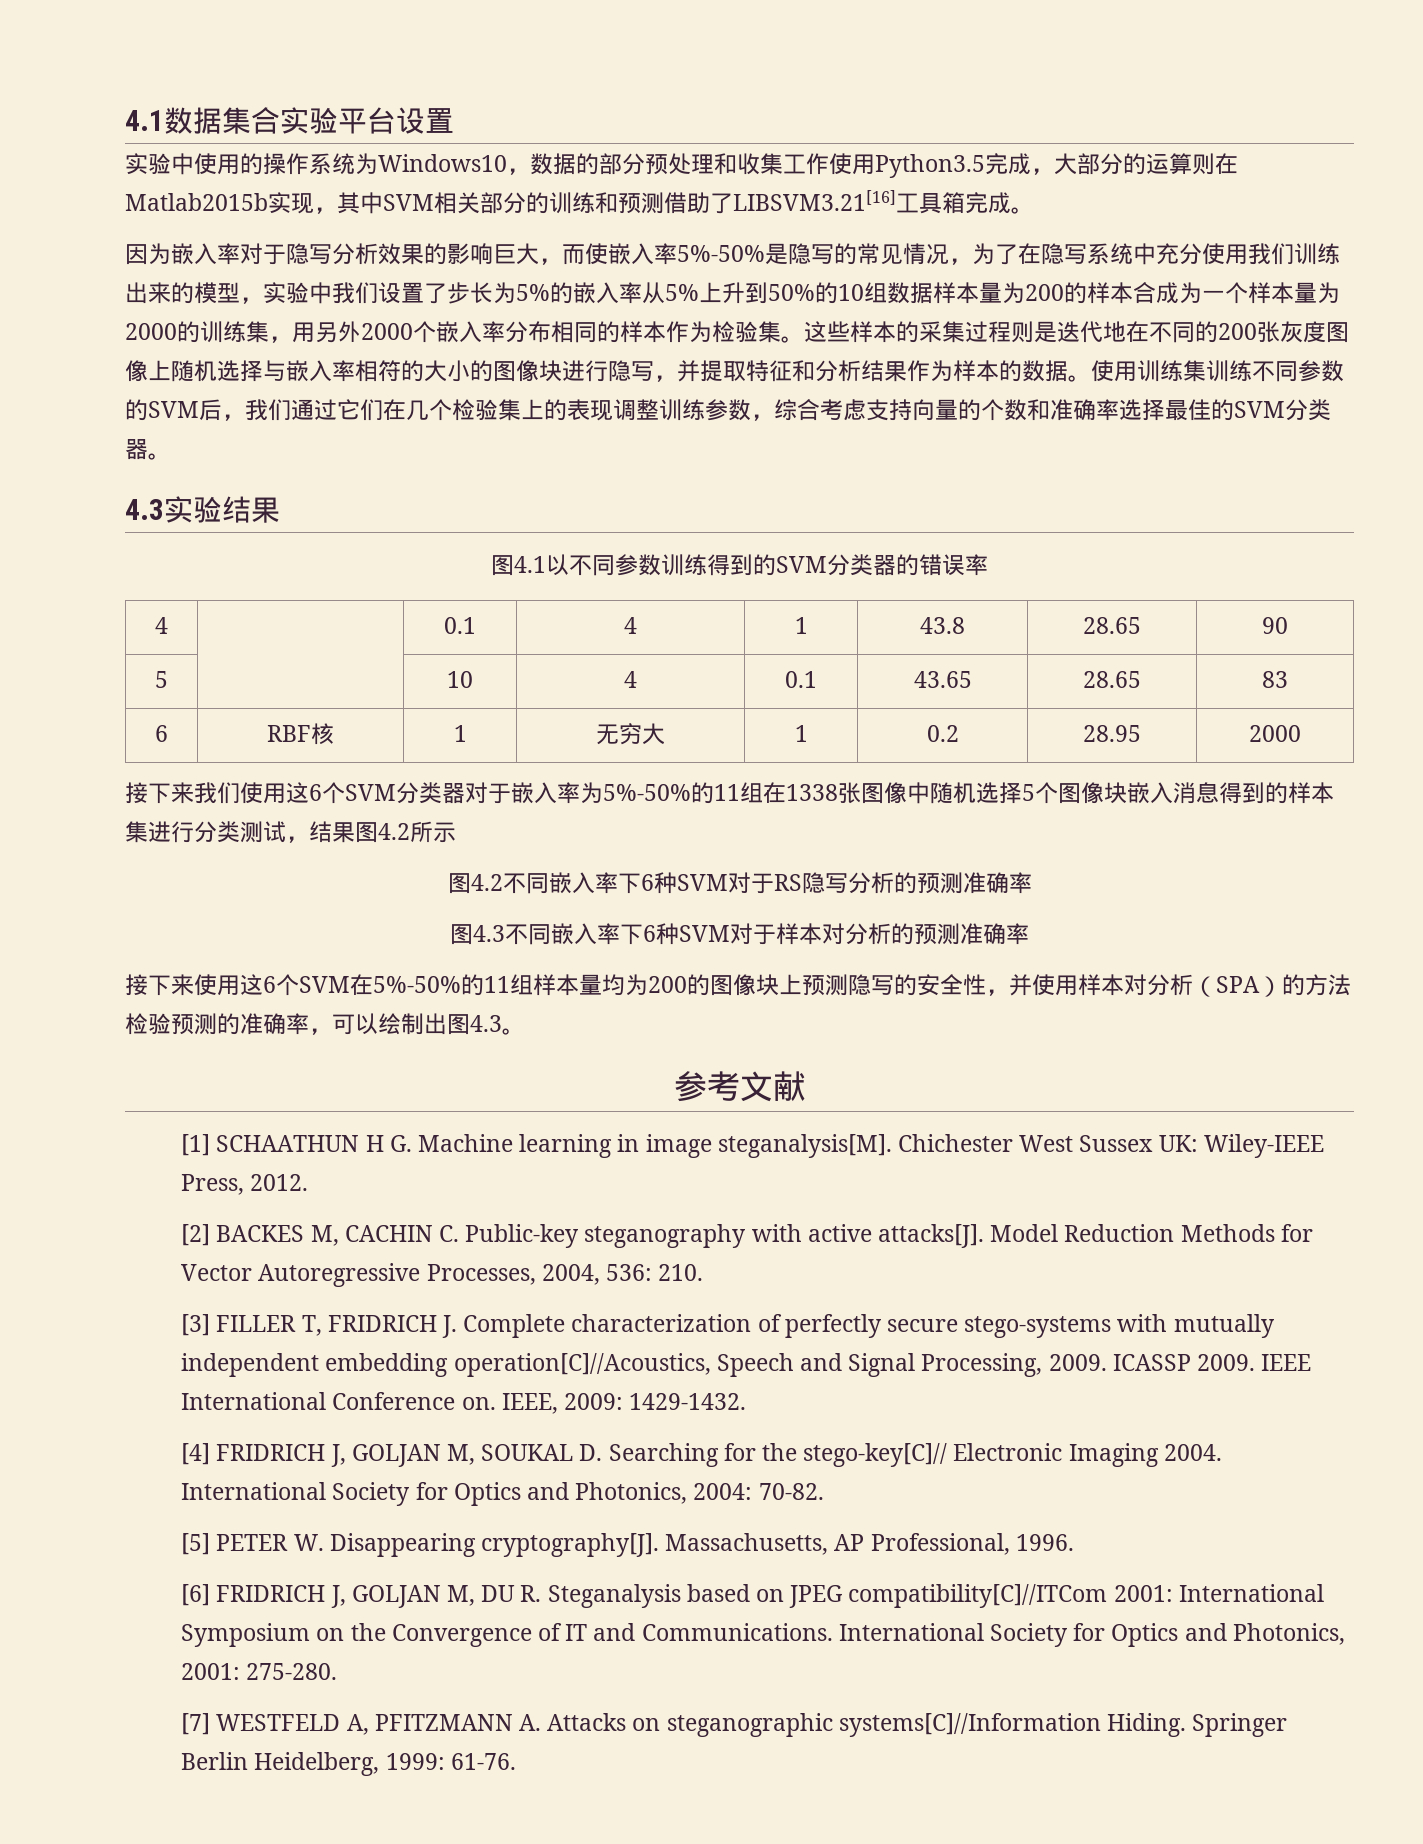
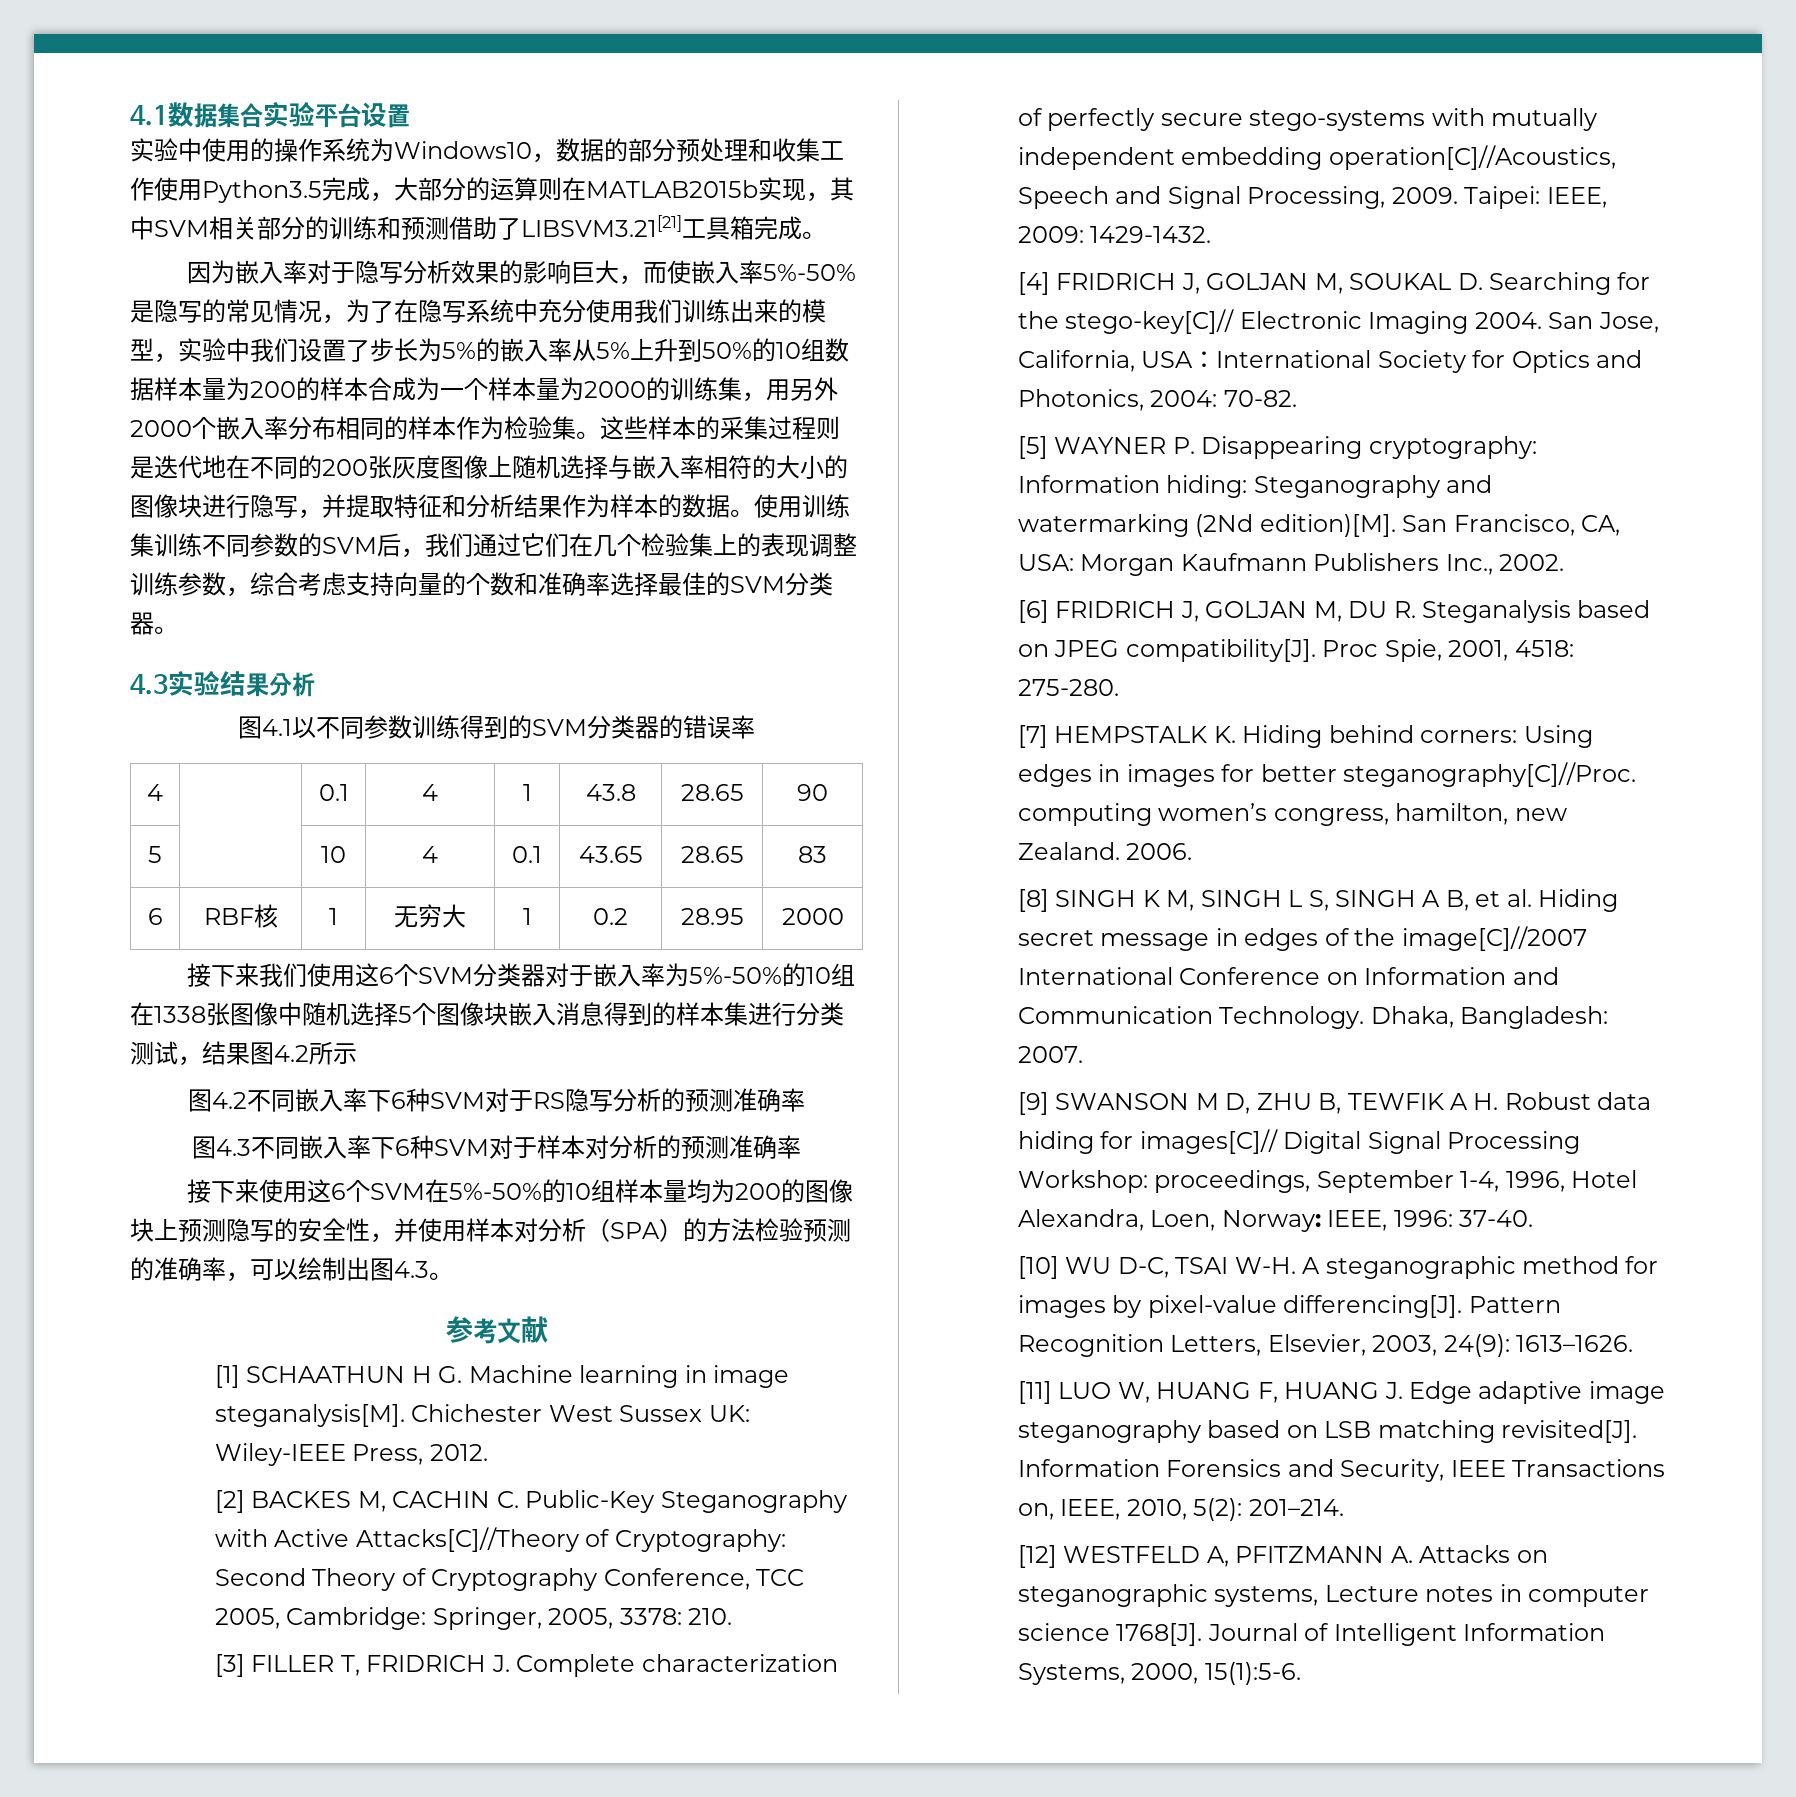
- 实验中使用的操作系统为Windows10，数据的部分预处理和收集工作使用Python3.5完成，大部分的运算则在Matlab2015b实现，其中SVM相关部分的训练和预测借助了LIBSVM3.21[16]工具箱完成。
+ 实验中使用的操作系统为Windows10，数据的部分预处理和收集工作使用Python3.5完成，大部分的运算则在MATLAB2015b实现，其中SVM相关部分的训练和预测借助了LIBSVM3.21[21]工具箱完成。
- 4.3实验结果
+ 4.3实验结果分析
- 接下来我们使用这6个SVM分类器对于嵌入率为5%-50%的11组在1338张图像中随机选择5个图像块嵌入消息得到的样本集进行分类测试，结果图4.2所示
+ 接下来我们使用这6个SVM分类器对于嵌入率为5%-50%的10组在1338张图像中随机选择5个图像块嵌入消息得到的样本集进行分类测试，结果图4.2所示
- 接下来使用这6个SVM在5%-50%的11组样本量均为200的图像块上预测隐写的安全性，并使用样本对分析（SPA）的方法检验预测的准确率，可以绘制出图4.3。
+ 接下来使用这6个SVM在5%-50%的10组样本量均为200的图像块上预测隐写的安全性，并使用样本对分析（SPA）的方法检验预测的准确率，可以绘制出图4.3。
- [2] BACKES M, CACHIN C. Public-key steganography with active attacks[J]. Model Reduction Methods for Vector Autoregressive Processes, 2004, 536: 210.
+ [2] BACKES M, CACHIN C. Public-Key Steganography with Active Attacks[C]//Theory of Cryptography: Second Theory of Cryptography Conference, TCC 2005, Cambridge: Springer, 2005, 3378: 210.
- ICASSP 2009. IEEE International Conference on. IEEE, 2009: 1429-1432.
+ Taipei: IEEE, 2009: 1429-1432.
- International Society for Optics and Photonics, 2004: 70-82.
+ San Jose, California, USA：International Society for Optics and Photonics, 2004: 70-82.
- [5] PETER W. Disappearing cryptography[J]. Massachusetts, AP Professional, 1996.
+ [5] WAYNER P. Disappearing cryptography: Information hiding: Steganography and watermarking (2Nd edition)[M]. San Francisco, CA, USA: Morgan Kaufmann Publishers Inc., 2002.
- [6] FRIDRICH J, GOLJAN M, DU R. Steganalysis based on JPEG compatibility[C]//ITCom 2001: International Symposium on the Convergence of IT and Communications. International Society for Optics and Photonics, 2001: 275-280.
- [7] WESTFELD A, PFITZMANN A. Attacks on steganographic systems[C]//Information Hiding. Springer Berlin Heidelberg, 1999: 61-76.
+ [6] FRIDRICH J, GOLJAN M, DU R. Steganalysis based on JPEG compatibility[J]. Proc Spie, 2001, 4518: 275-280.
+ [7] HEMPSTALK K. Hiding behind corners: Using edges in images for better steganography[C]//Proc. computing women’s congress, hamilton, new Zealand. 2006.
+ [8] SINGH K M, SINGH L S, SINGH A B, et al. Hiding secret message in edges of the image[C]//2007 International Conference on Information and Communication Technology. Dhaka, Bangladesh: 2007.
+ [9] SWANSON M D, ZHU B, TEWFIK A H. Robust data hiding for images[C]// Digital Signal Processing Workshop: proceedings, September 1-4, 1996, Hotel Alexandra, Loen, Norway: IEEE, 1996: 37-40.
+ [10] WU D-C, TSAI W-H. A steganographic method for images by pixel-value differencing[J]. Pattern Recognition Letters, Elsevier, 2003, 24(9): 1613–1626.
+ [11] LUO W, HUANG F, HUANG J. Edge adaptive image steganography based on LSB matching revisited[J]. Information Forensics and Security, IEEE Transactions on, IEEE, 2010, 5(2): 201–214.
+ [12] WESTFELD A, PFITZMANN A. Attacks on steganographic systems, Lecture notes in computer science 1768[J]. Journal of Intelligent Information Systems, 2000, 15(1):5-6.

